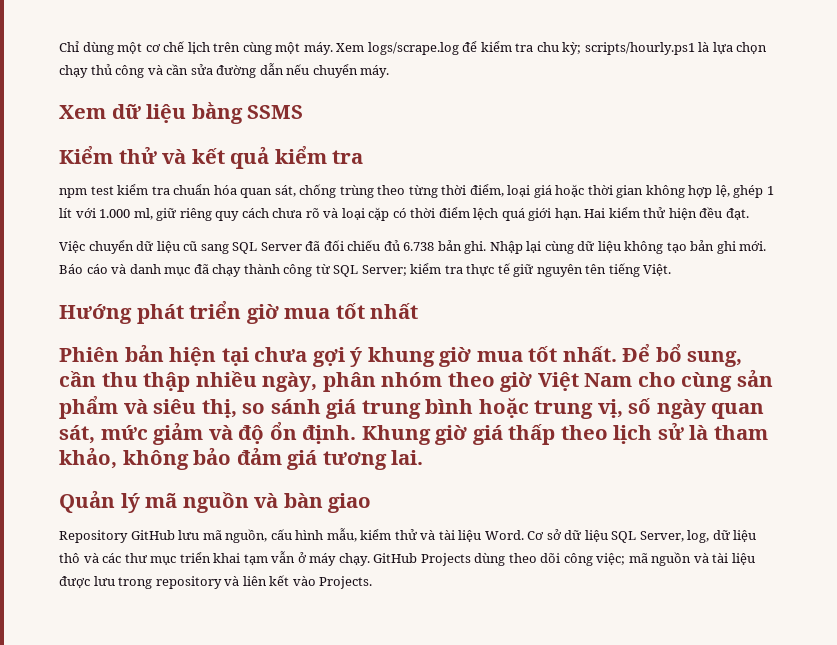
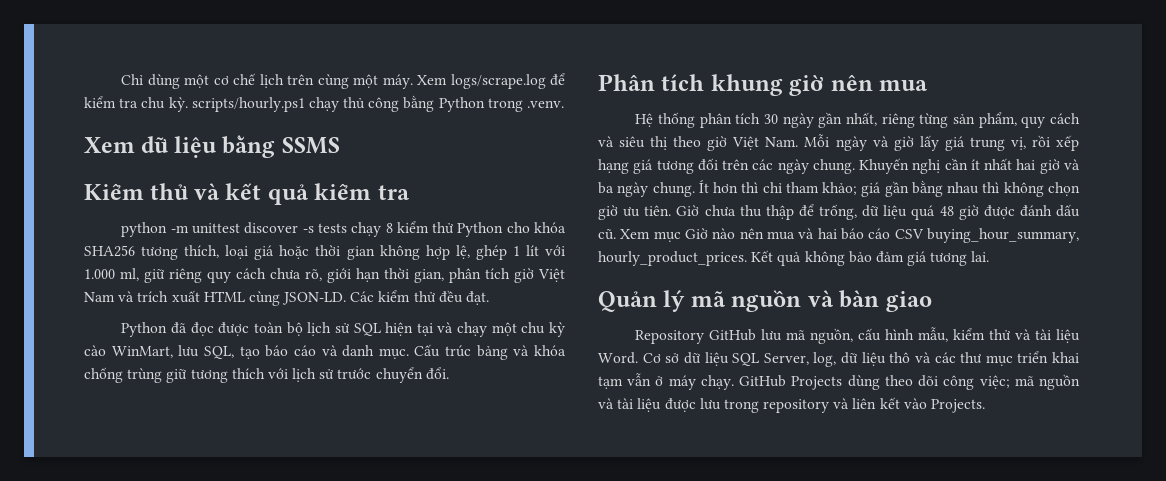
- Xem logs/scrape.log để kiểm tra chu kỳ; scripts/hourly.ps1 là lựa chọn chạy thủ công và cần sửa đường dẫn nếu chuyển máy.
+ Xem logs/scrape.log để kiểm tra chu kỳ. scripts/hourly.ps1 chạy thủ công bằng Python trong .venv.
- npm test kiểm tra chuẩn hóa quan sát, chống trùng theo từng thời điểm, loại giá hoặc thời gian không hợp lệ, ghép 1 lít với 1.000 ml, giữ riêng quy cách chưa rõ và loại cặp có thời điểm lệch quá giới hạn. Hai kiểm thử hiện đều đạt.
+ python -m unittest discover -s tests chạy 8 kiểm thử Python cho khóa SHA256 tương thích, loại giá hoặc thời gian không hợp lệ, ghép 1 lít với 1.000 ml, giữ riêng quy cách chưa rõ, giới hạn thời gian, phân tích giờ Việt Nam và trích xuất HTML cùng JSON-LD. Các kiểm thử đều đạt.
- Việc chuyển dữ liệu cũ sang SQL Server đã đối chiếu đủ 6.738 bản ghi. Nhập lại cùng dữ liệu không tạo bản ghi mới. Báo cáo và danh mục đã chạy thành công từ SQL Server; kiểm tra thực tế giữ nguyên tên tiếng Việt.
- Hướng phát triển giờ mua tốt nhất
- Phiên bản hiện tại chưa gợi ý khung giờ mua tốt nhất. Để bổ sung, cần thu thập nhiều ngày, phân nhóm theo giờ Việt Nam cho cùng sản phẩm và siêu thị, so sánh giá trung bình hoặc trung vị, số ngày quan sát, mức giảm và độ ổn định. Khung giờ giá thấp theo lịch sử là tham khảo, không bảo đảm giá tương lai.
+ Python đã đọc được toàn bộ lịch sử SQL hiện tại và chạy một chu kỳ cào WinMart, lưu SQL, tạo báo cáo và danh mục. Cấu trúc bảng và khóa chống trùng giữ tương thích với lịch sử trước chuyển đổi.
+ Phân tích khung giờ nên mua
+ Hệ thống phân tích 30 ngày gần nhất, riêng từng sản phẩm, quy cách và siêu thị theo giờ Việt Nam. Mỗi ngày và giờ lấy giá trung vị, rồi xếp hạng giá tương đối trên các ngày chung. Khuyến nghị cần ít nhất hai giờ và ba ngày chung. Ít hơn thì chỉ tham khảo; giá gần bằng nhau thì không chọn giờ ưu tiên. Giờ chưa thu thập để trống, dữ liệu quá 48 giờ được đánh dấu cũ. Xem mục Giờ nào nên mua và hai báo cáo CSV buying_hour_summary, hourly_product_prices. Kết quả không bảo đảm giá tương lai.

